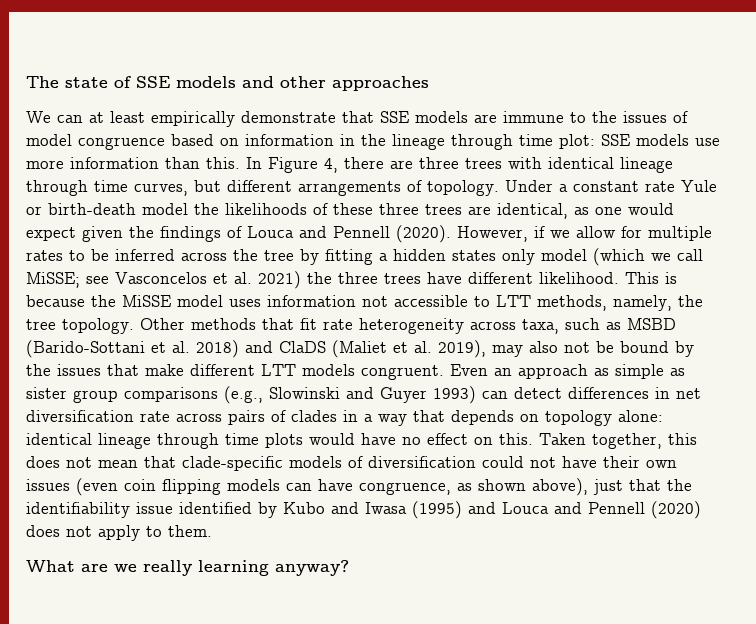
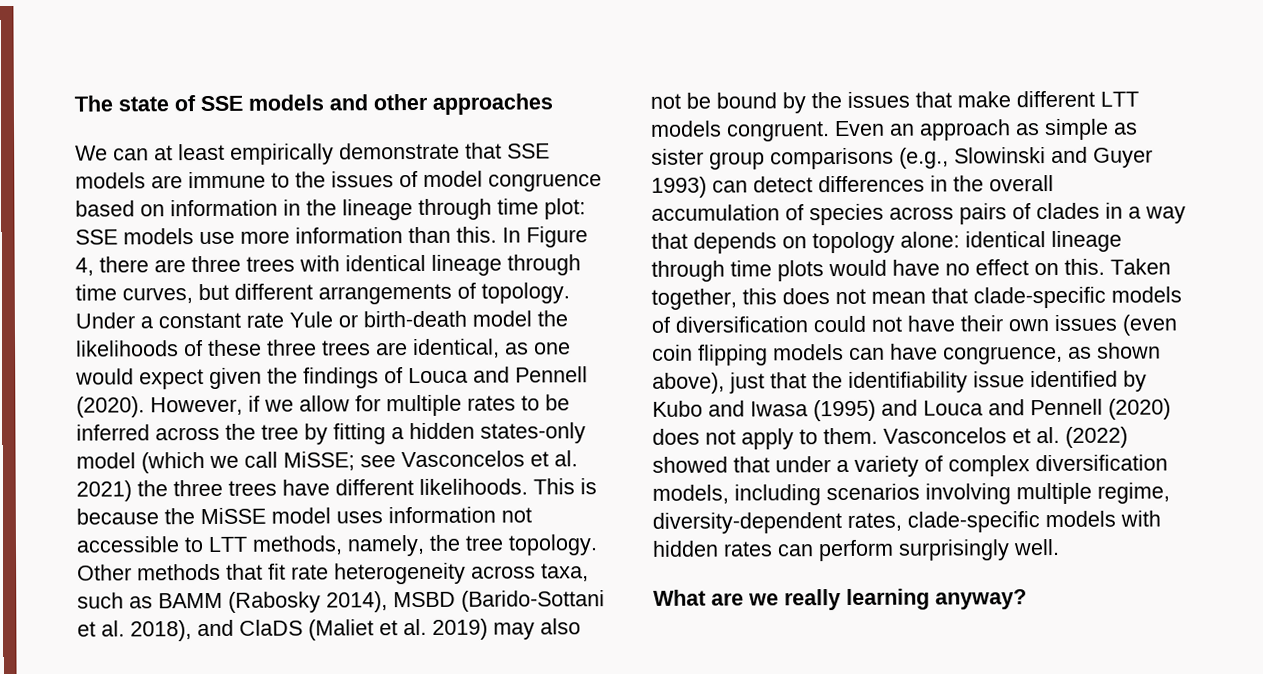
- However, if we allow for multiple rates to be inferred across the tree by fitting a hidden states only model (which we call MiSSE; see Vasconcelos et al. 2021) the three trees have different likelihood.
+ However, if we allow for multiple rates to be inferred across the tree by fitting a hidden states-only model (which we call MiSSE; see Vasconcelos et al. 2021) the three trees have different likelihoods.
- Other methods that fit rate heterogeneity across taxa, such as MSBD (Barido-Sottani et al. 2018) and ClaDS (Maliet et al. 2019), may also not be bound by the issues that make different LTT models congruent.
+ Other methods that fit rate heterogeneity across taxa, such as BAMM (Rabosky 2014), MSBD (Barido-Sottani et al. 2018), and ClaDS (Maliet et al. 2019) may also not be bound by the issues that make different LTT models congruent.
- Even an approach as simple as sister group comparisons (e.g., Slowinski and Guyer 1993) can detect differences in net diversification rate across pairs of clades in a way that depends on topology alone: identical lineage through time plots would have no effect on this.
+ Even an approach as simple as sister group comparisons (e.g., Slowinski and Guyer 1993) can detect differences in the overall accumulation of species across pairs of clades in a way that depends on topology alone: identical lineage through time plots would have no effect on this.
+ Vasconcelos et al. (2022) showed that under a variety of complex diversification models, including scenarios involving multiple regime, diversity-dependent rates, clade-specific models with hidden rates can perform surprisingly well.

